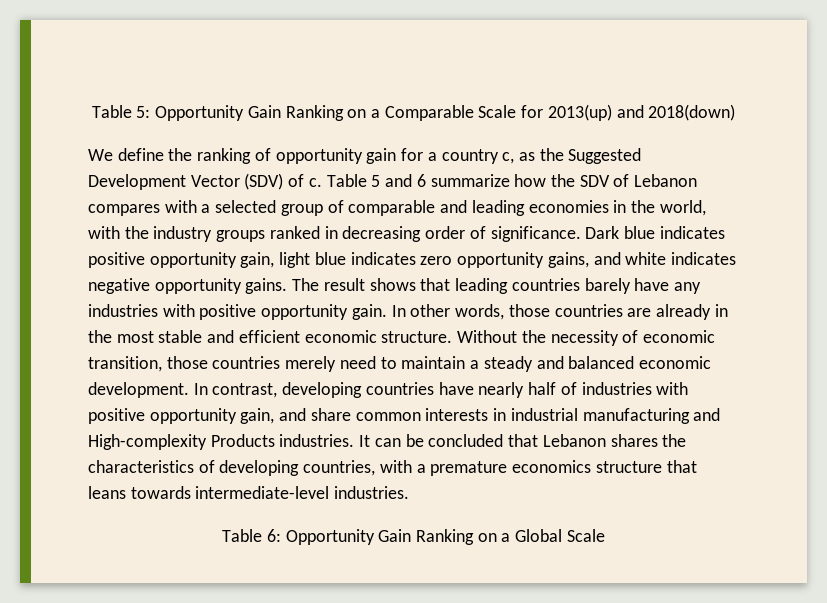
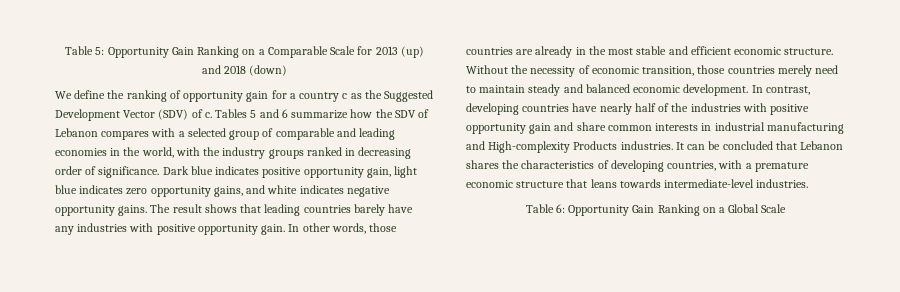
- Table 5: Opportunity Gain Ranking on a Comparable Scale for 2013(up) and 2018(down)
+ Table 5: Opportunity Gain Ranking on a Comparable Scale for 2013 (up) and 2018 (down)
- We define the ranking of opportunity gain for a country c, as the Suggested Development Vector (SDV) of c.
+ We define the ranking of opportunity gain for a country c as the Suggested Development Vector (SDV) of c.
- Table 5 and 6 summarize how the SDV of Lebanon compares with a selected group of comparable and leading economies in the world, with the industry groups ranked in decreasing order of significance.
+ Tables 5 and 6 summarize how the SDV of Lebanon compares with a selected group of comparable and leading economies in the world, with the industry groups ranked in decreasing order of significance.
- Without the necessity of economic transition, those countries merely need to maintain a steady and balanced economic development.
+ Without the necessity of economic transition, those countries merely need to maintain steady and balanced economic development.
- In contrast, developing countries have nearly half of industries with positive opportunity gain, and share common interests in industrial manufacturing and High-complexity Products industries.
+ In contrast, developing countries have nearly half of the industries with positive opportunity gain and share common interests in industrial manufacturing and High-complexity Products industries.
- It can be concluded that Lebanon shares the characteristics of developing countries, with a premature economics structure that leans towards intermediate-level industries.
+ It can be concluded that Lebanon shares the characteristics of developing countries, with a premature economic structure that leans towards intermediate-level industries.

